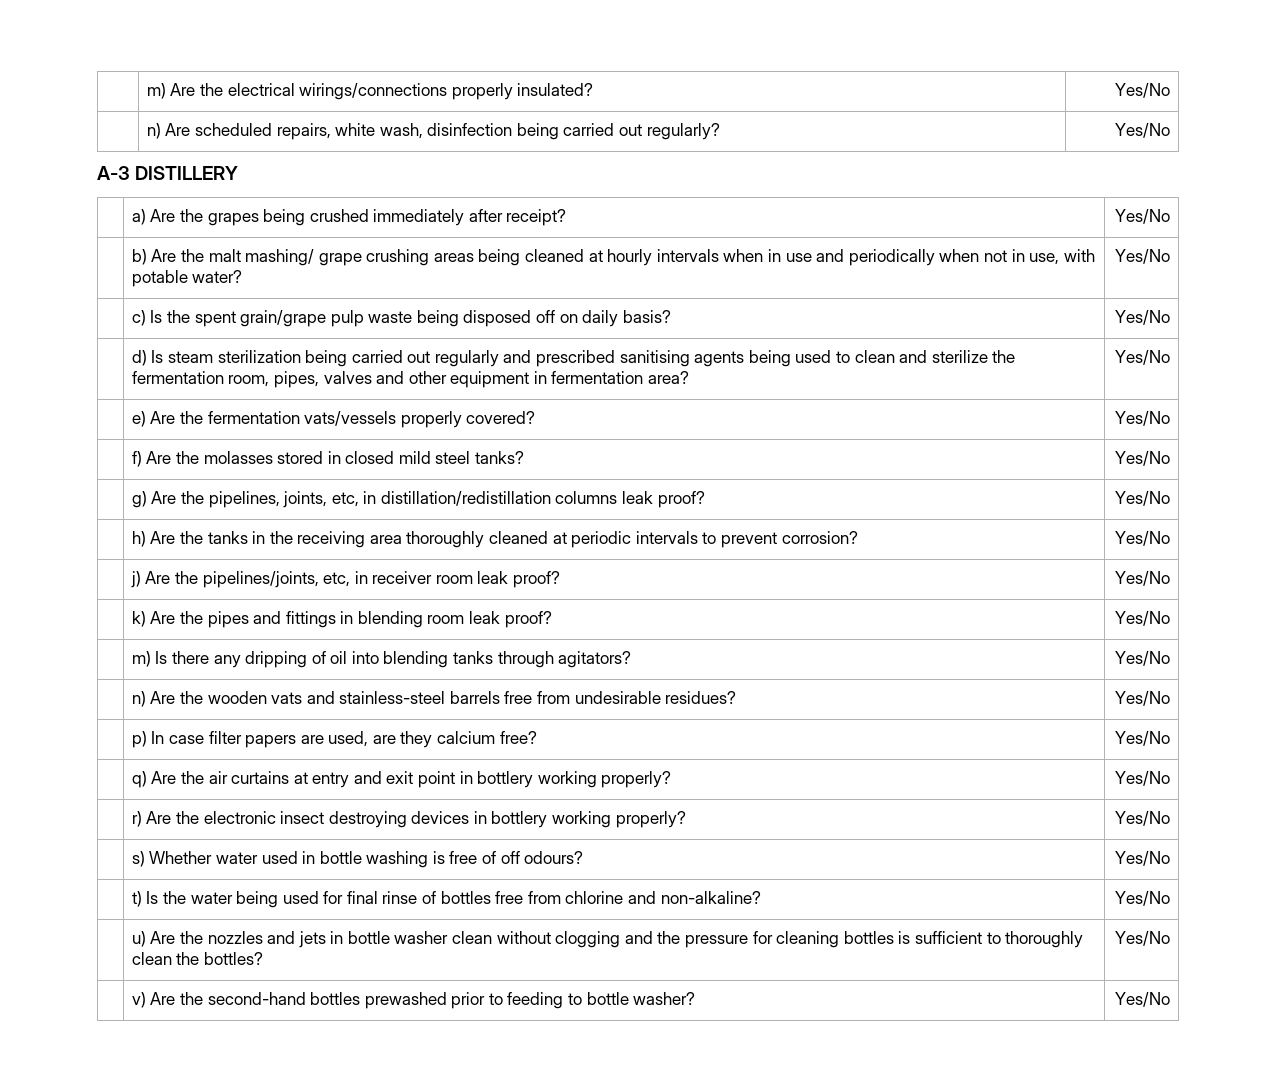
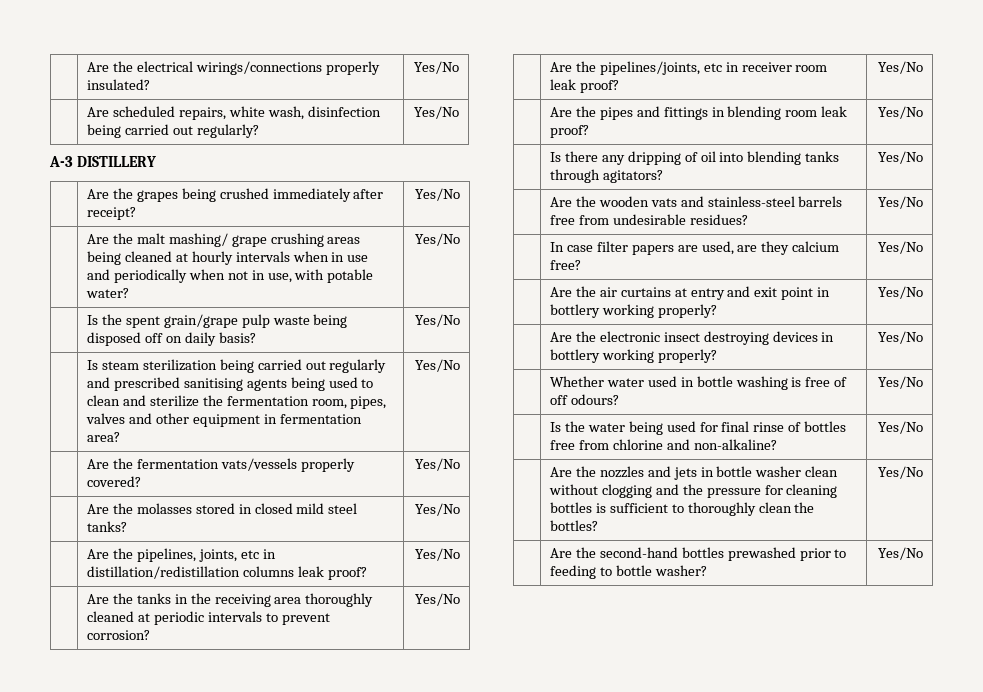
- | m) Are the electrical wirings/connections properly insulated? | Yes/No
+ | Are the electrical wirings/connections properly insulated? | Yes/No
- | n) Are scheduled repairs, white wash, disinfection being carried out regularly? | Yes/No
+ | Are scheduled repairs, white wash, disinfection being carried out regularly? | Yes/No
- | a) Are the grapes being crushed immediately after receipt? | Yes/No
+ | Are the grapes being crushed immediately after receipt? | Yes/No
- | b) Are the malt mashing/ grape crushing areas being cleaned at hourly intervals when in use and periodically when not in use, with potable water? | Yes/No
+ | Are the malt mashing/ grape crushing areas being cleaned at hourly intervals when in use and periodically when not in use, with potable water? | Yes/No
- | c) Is the spent grain/grape pulp waste being disposed off on daily basis? | Yes/No
+ | Is the spent grain/grape pulp waste being disposed off on daily basis? | Yes/No
- | d) Is steam sterilization being carried out regularly and prescribed sanitising agents being used to clean and sterilize the fermentation room, pipes, valves and other equipment in fermentation area? | Yes/No
+ | Is steam sterilization being carried out regularly and prescribed sanitising agents being used to clean and sterilize the fermentation room, pipes, valves and other equipment in fermentation area? | Yes/No
- | e) Are the fermentation vats/vessels properly covered? | Yes/No
+ | Are the fermentation vats/vessels properly covered? | Yes/No
- | f) Are the molasses stored in closed mild steel tanks? | Yes/No
+ | Are the molasses stored in closed mild steel tanks? | Yes/No
- | g) Are the pipelines, joints, etc, in distillation/redistillation columns leak proof? | Yes/No
+ | Are the pipelines, joints, etc in distillation/redistillation columns leak proof? | Yes/No
- | h) Are the tanks in the receiving area thoroughly cleaned at periodic intervals to prevent corrosion? | Yes/No
+ | Are the tanks in the receiving area thoroughly cleaned at periodic intervals to prevent corrosion? | Yes/No
- | j) Are the pipelines/joints, etc, in receiver room leak proof? | Yes/No
+ | Are the pipelines/joints, etc in receiver room leak proof? | Yes/No
- | k) Are the pipes and fittings in blending room leak proof? | Yes/No
+ | Are the pipes and fittings in blending room leak proof? | Yes/No
- | m) Is there any dripping of oil into blending tanks through agitators? | Yes/No
+ | Is there any dripping of oil into blending tanks through agitators? | Yes/No
- | n) Are the wooden vats and stainless-steel barrels free from undesirable residues? | Yes/No
+ | Are the wooden vats and stainless-steel barrels free from undesirable residues? | Yes/No
- | p) In case filter papers are used, are they calcium free? | Yes/No
+ | In case filter papers are used, are they calcium free? | Yes/No
- | q) Are the air curtains at entry and exit point in bottlery working properly? | Yes/No
+ | Are the air curtains at entry and exit point in bottlery working properly? | Yes/No
- | r) Are the electronic insect destroying devices in bottlery working properly? | Yes/No
+ | Are the electronic insect destroying devices in bottlery working properly? | Yes/No
- | s) Whether water used in bottle washing is free of off odours? | Yes/No
+ | Whether water used in bottle washing is free of off odours? | Yes/No
- | t) Is the water being used for final rinse of bottles free from chlorine and non-alkaline? | Yes/No
+ | Is the water being used for final rinse of bottles free from chlorine and non-alkaline? | Yes/No
- | u) Are the nozzles and jets in bottle washer clean without clogging and the pressure for cleaning bottles is sufficient to thoroughly clean the bottles? | Yes/No
+ | Are the nozzles and jets in bottle washer clean without clogging and the pressure for cleaning bottles is sufficient to thoroughly clean the bottles? | Yes/No
- | v) Are the second-hand bottles prewashed prior to feeding to bottle washer? | Yes/No
+ | Are the second-hand bottles prewashed prior to feeding to bottle washer? | Yes/No

